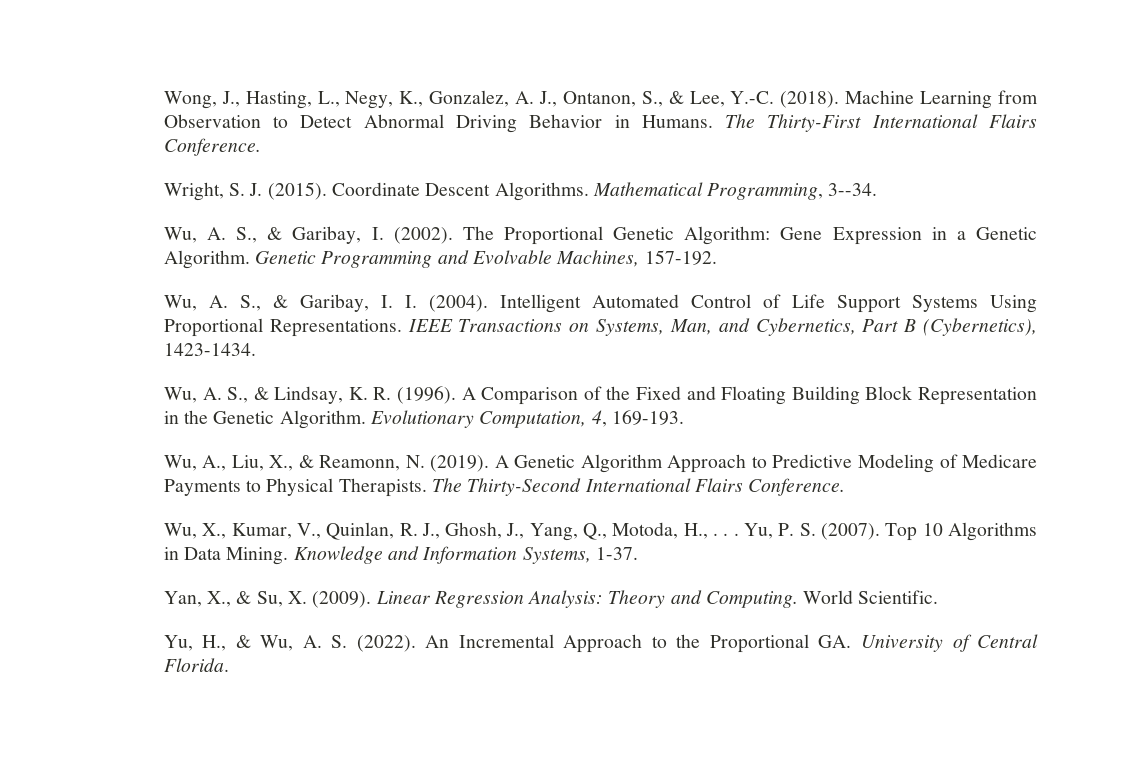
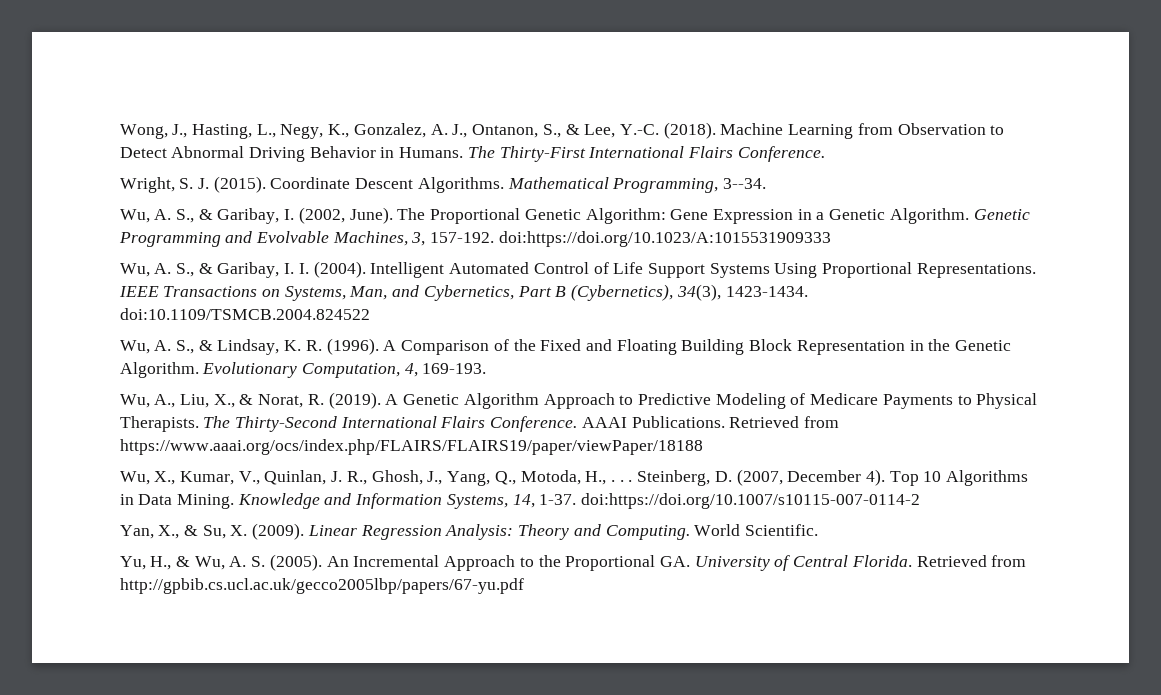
- Wu, A. S., & Garibay, I. (2002).
+ Wu, A. S., & Garibay, I. (2002, June).
- Genetic Programming and Evolvable Machines, 157-192.
+ Genetic Programming and Evolvable Machines, 3, 157-192. doi:https://doi.org/10.1023/A:1015531909333
- IEEE Transactions on Systems, Man, and Cybernetics, Part B (Cybernetics), 1423-1434.
+ IEEE Transactions on Systems, Man, and Cybernetics, Part B (Cybernetics), 34(3), 1423-1434. doi:10.1109/TSMCB.2004.824522
- Wu, A., Liu, X., & Reamonn, N. (2019).
+ Wu, A., Liu, X., & Norat, R. (2019).
+ AAAI Publications. Retrieved from https://www.aaai.org/ocs/index.php/FLAIRS/FLAIRS19/paper/viewPaper/18188
- Wu, X., Kumar, V., Quinlan, R. J., Ghosh, J., Yang, Q., Motoda, H., . . .
+ Wu, X., Kumar, V., Quinlan, J. R., Ghosh, J., Yang, Q., Motoda, H., . . .
- Yu, P. S. (2007).
+ Steinberg, D. (2007, December 4).
- Knowledge and Information Systems, 1-37.
+ Knowledge and Information Systems, 14, 1-37. doi:https://doi.org/10.1007/s10115-007-0114-2
- Yu, H., & Wu, A. S. (2022).
+ Yu, H., & Wu, A. S. (2005).
+ Retrieved from http://gpbib.cs.ucl.ac.uk/gecco2005lbp/papers/67-yu.pdf

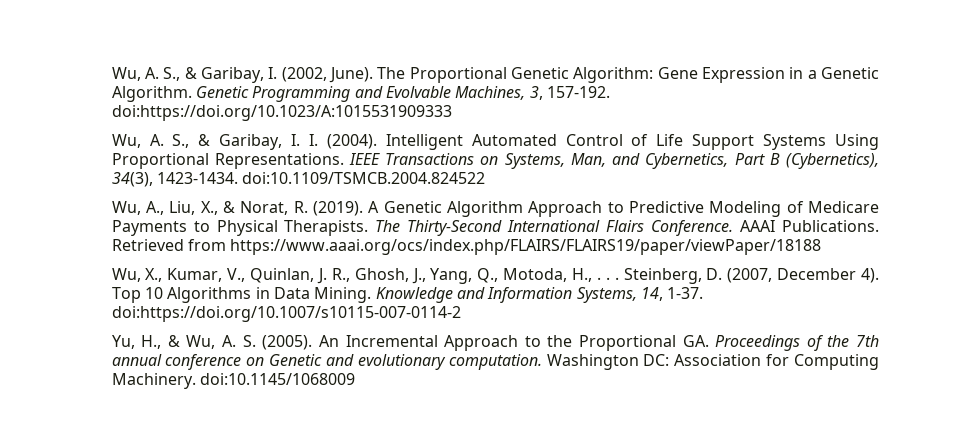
- Wong, J., Hasting, L., Negy, K., Gonzalez, A. J., Ontanon, S., & Lee, Y.-C. (2018). Machine Learning from Observation to Detect Abnormal Driving Behavior in Humans. The Thirty-First International Flairs Conference.
- Wright, S. J. (2015). Coordinate Descent Algorithms. Mathematical Programming, 3--34.
- Wu, A. S., & Lindsay, K. R. (1996). A Comparison of the Fixed and Floating Building Block Representation in the Genetic Algorithm. Evolutionary Computation, 4, 169-193.
- Yan, X., & Su, X. (2009). Linear Regression Analysis: Theory and Computing. World Scientific.
- An Incremental Approach to the Proportional GA. University of Central Florida. Retrieved from http://gpbib.cs.ucl.ac.uk/gecco2005lbp/papers/67-yu.pdf
+ An Incremental Approach to the Proportional GA. Proceedings of the 7th annual conference on Genetic and evolutionary computation. Washington DC: Association for Computing Machinery. doi:10.1145/1068009

